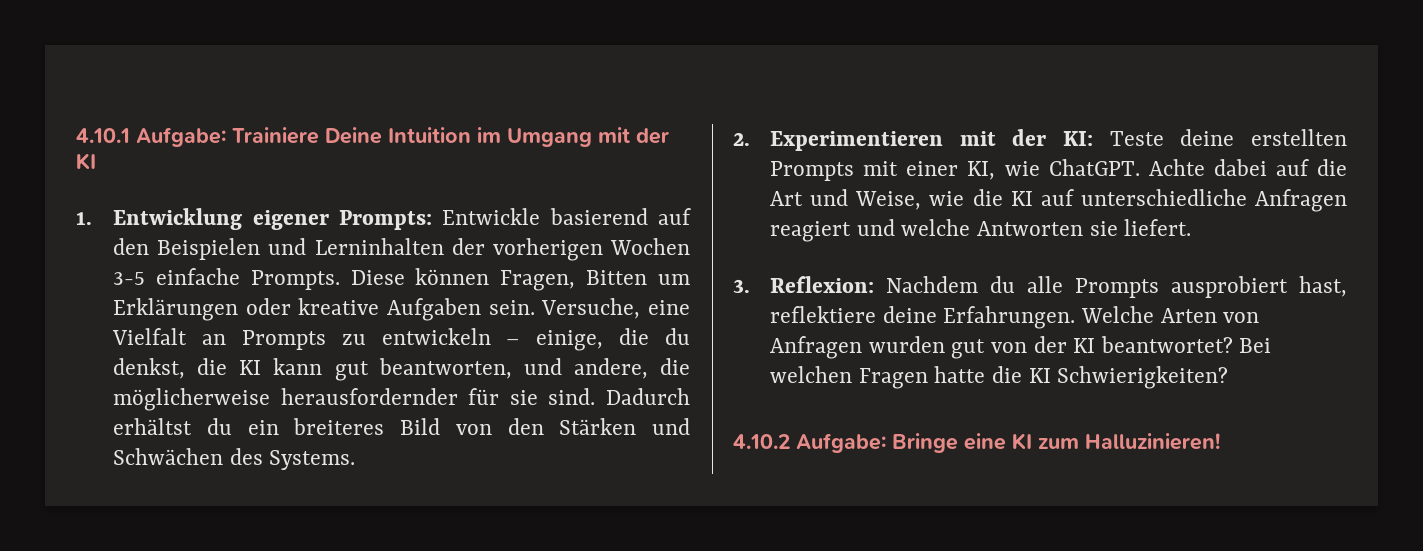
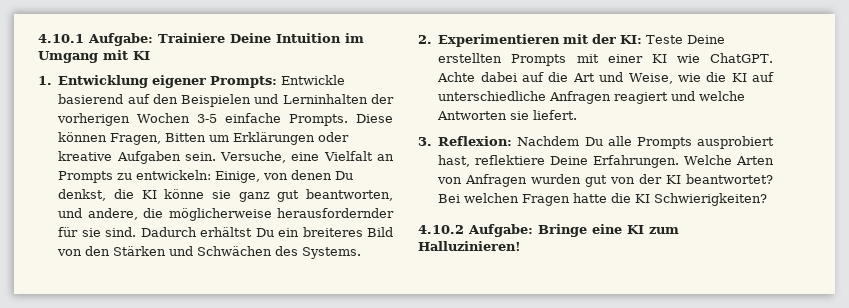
- 4.10.1 Aufgabe: Trainiere Deine Intuition im Umgang mit der KI
+ 4.10.1 Aufgabe: Trainiere Deine Intuition im Umgang mit KI
- Versuche, eine Vielfalt an Prompts zu entwickeln – einige, die du denkst, die KI kann gut beantworten, und andere, die möglicherweise herausfordernder für sie sind.
+ Versuche, eine Vielfalt an Prompts zu entwickeln: Einige, von denen Du denkst, die KI könne sie ganz gut beantworten, und andere, die möglicherweise herausfordernder für sie sind.
- Dadurch erhältst du ein breiteres Bild von den Stärken und Schwächen des Systems.
+ Dadurch erhältst Du ein breiteres Bild von den Stärken und Schwächen des Systems.
- 2. Experimentieren mit der KI: Teste deine erstellten Prompts mit einer KI, wie ChatGPT.
+ 2. Experimentieren mit der KI: Teste Deine erstellten Prompts mit einer KI wie ChatGPT.
- 3. Reflexion: Nachdem du alle Prompts ausprobiert hast, reflektiere deine Erfahrungen.
+ 3. Reflexion: Nachdem Du alle Prompts ausprobiert hast, reflektiere Deine Erfahrungen.

